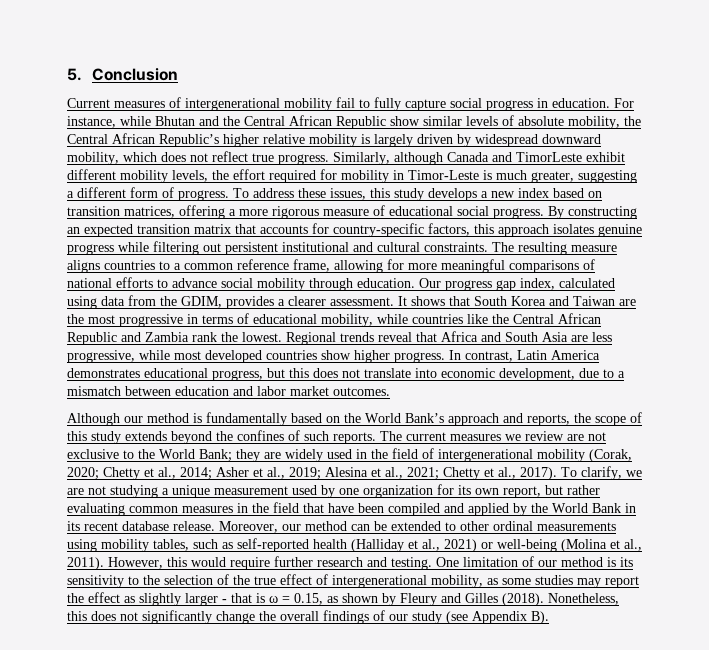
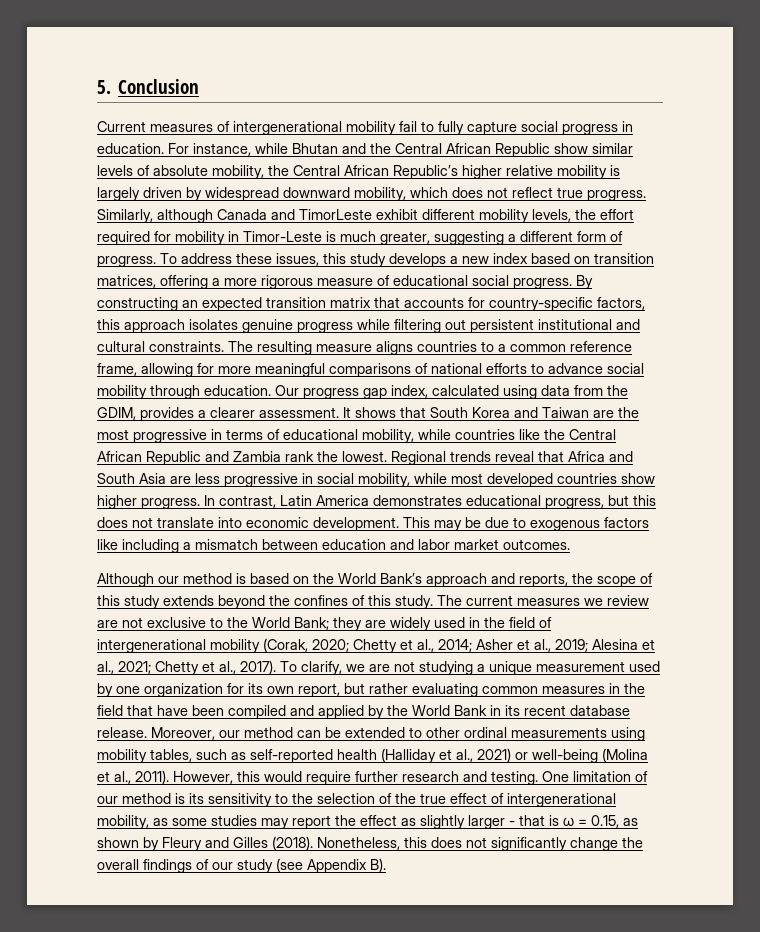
- Regional trends reveal that Africa and South Asia are less progressive, while most developed countries show higher progress.
+ Regional trends reveal that Africa and South Asia are less progressive in social mobility, while most developed countries show higher progress.
- In contrast, Latin America demonstrates educational progress, but this does not translate into economic development, due to a mismatch between education and labor market outcomes.
+ In contrast, Latin America demonstrates educational progress, but this does not translate into economic development. This may be due to exogenous factors like including a mismatch between education and labor market outcomes.
- Although our method is fundamentally based on the World Bank’s approach and reports, the scope of this study extends beyond the confines of such reports.
+ Although our method is based on the World Bank’s approach and reports, the scope of this study extends beyond the confines of this study.

